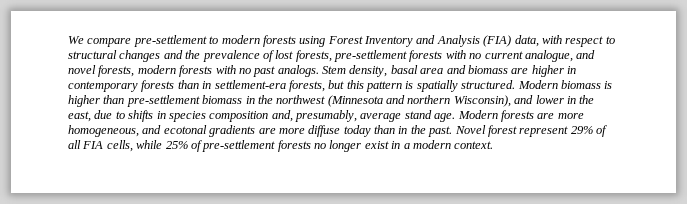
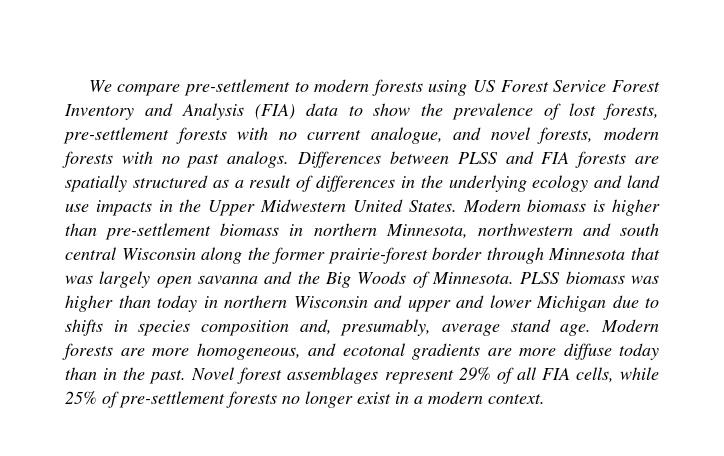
- We compare pre-settlement to modern forests using Forest Inventory and Analysis (FIA) data, with respect to structural changes and the prevalence of lost forests, pre-settlement forests with no current analogue, and novel forests, modern forests with no past analogs.
+ We compare pre-settlement to modern forests using US Forest Service Forest Inventory and Analysis (FIA) data to show the prevalence of lost forests, pre-settlement forests with no current analogue, and novel forests, modern forests with no past analogs.
- Stem density, basal area and biomass are higher in contemporary forests than in settlement-era forests, but this pattern is spatially structured.
+ Differences between PLSS and FIA forests are spatially structured as a result of differences in the underlying ecology and land use impacts in the Upper Midwestern United States.
- Modern biomass is higher than pre-settlement biomass in the northwest (Minnesota and northern Wisconsin), and lower in the east, due to shifts in species composition and, presumably, average stand age.
+ Modern biomass is higher than pre-settlement biomass in northern Minnesota, northwestern and south central Wisconsin along the former prairie-forest border through Minnesota that was largely open savanna and the Big Woods of Minnesota. PLSS biomass was higher than today in northern Wisconsin and upper and lower Michigan due to shifts in species composition and, presumably, average stand age.
- Novel forest represent 29% of all FIA cells, while 25% of pre-settlement forests no longer exist in a modern context.
+ Novel forest assemblages represent 29% of all FIA cells, while 25% of pre-settlement forests no longer exist in a modern context.

